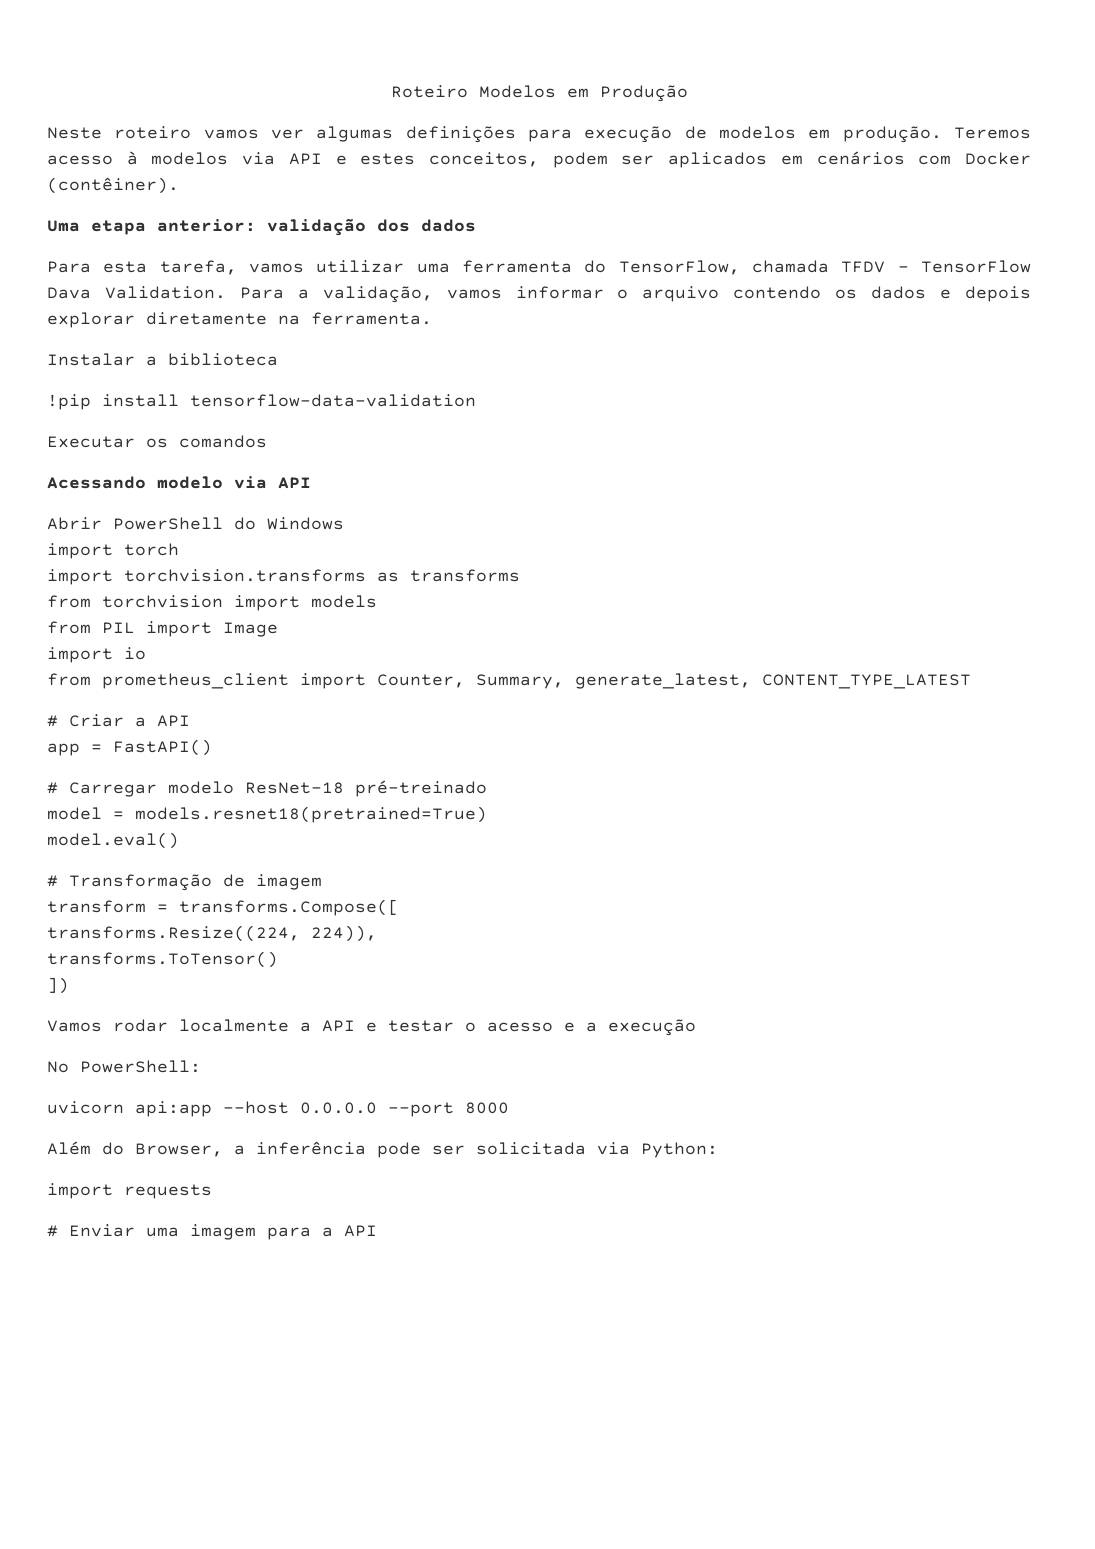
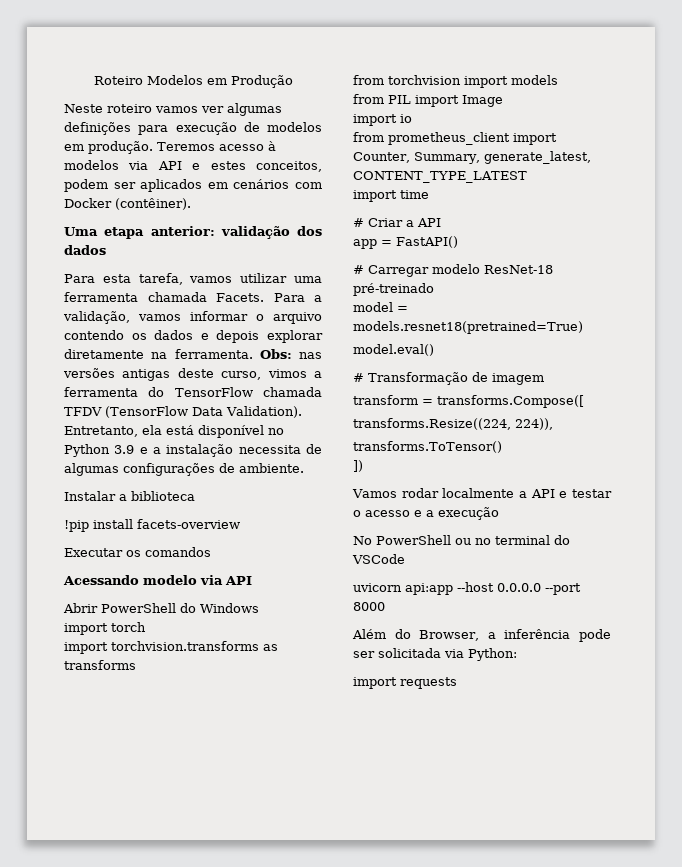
- Para esta tarefa, vamos utilizar uma ferramenta do TensorFlow, chamada TFDV – TensorFlow Dava Validation.
+ Para esta tarefa, vamos utilizar uma ferramenta chamada Facets.
+ Obs: nas versões antigas deste curso, vimos a ferramenta do TensorFlow chamada TFDV (TensorFlow Data Validation). Entretanto, ela está disponível no Python 3.9 e a instalação necessita de algumas configurações de ambiente.
- !pip install tensorflow-data-validation
+ !pip install facets-overview
+ import time
- No PowerShell:
+ No PowerShell ou no terminal do VSCode
- # Enviar uma imagem para a API

